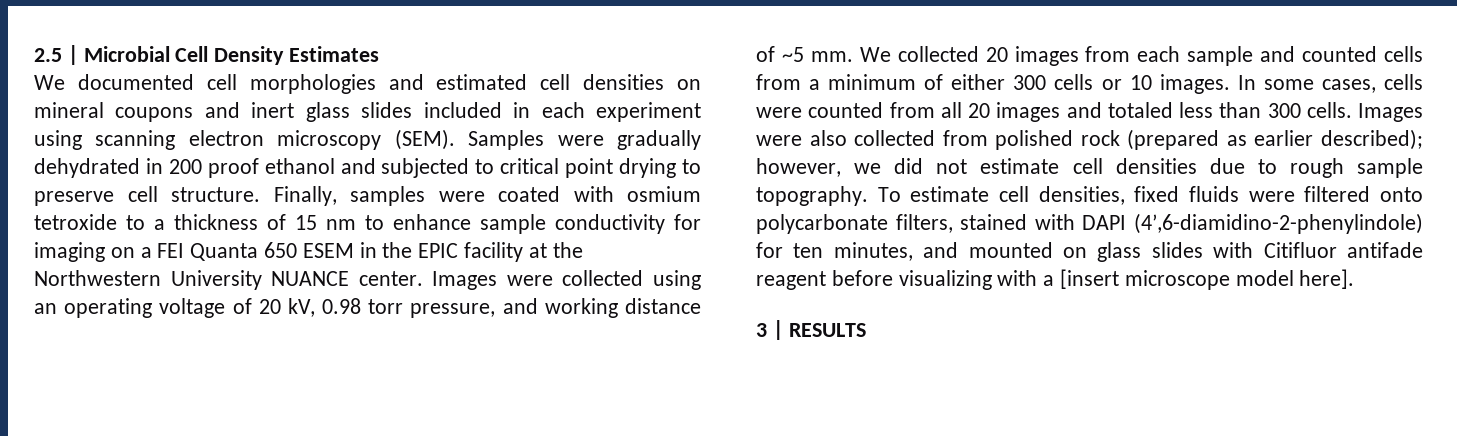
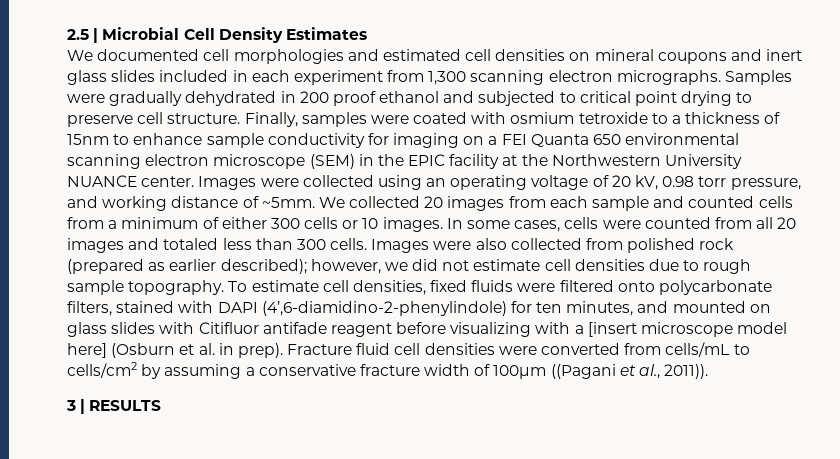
- We documented cell morphologies and estimated cell densities on mineral coupons and inert glass slides included in each experiment using scanning electron microscopy (SEM).
+ We documented cell morphologies and estimated cell densities on mineral coupons and inert glass slides included in each experiment from 1,300 scanning electron micrographs.
- Finally, samples were coated with osmium tetroxide to a thickness of 15 nm to enhance sample conductivity for imaging on a FEI Quanta 650 ESEM in the EPIC facility at the Northwestern University NUANCE center.
+ Finally, samples were coated with osmium tetroxide to a thickness of 15nm to enhance sample conductivity for imaging on a FEI Quanta 650 environmental scanning electron microscope (SEM) in the EPIC facility at the Northwestern University NUANCE center.
- Images were collected using an operating voltage of 20 kV, 0.98 torr pressure, and working distance of ~5 mm.
+ Images were collected using an operating voltage of 20 kV, 0.98 torr pressure, and working distance of ~5mm.
- To estimate cell densities, fixed fluids were filtered onto polycarbonate filters, stained with DAPI (4’,6-diamidino-2-phenylindole) for ten minutes, and mounted on glass slides with Citifluor antifade reagent before visualizing with a [insert microscope model here].
+ To estimate cell densities, fixed fluids were filtered onto polycarbonate filters, stained with DAPI (4’,6-diamidino-2-phenylindole) for ten minutes, and mounted on glass slides with Citifluor antifade reagent before visualizing with a [insert microscope model here] (Osburn et al. in prep). Fracture fluid cell densities were converted from cells/mL to cells/cm2 by assuming a conservative fracture width of 100μm ((Pagani et al., 2011)).

